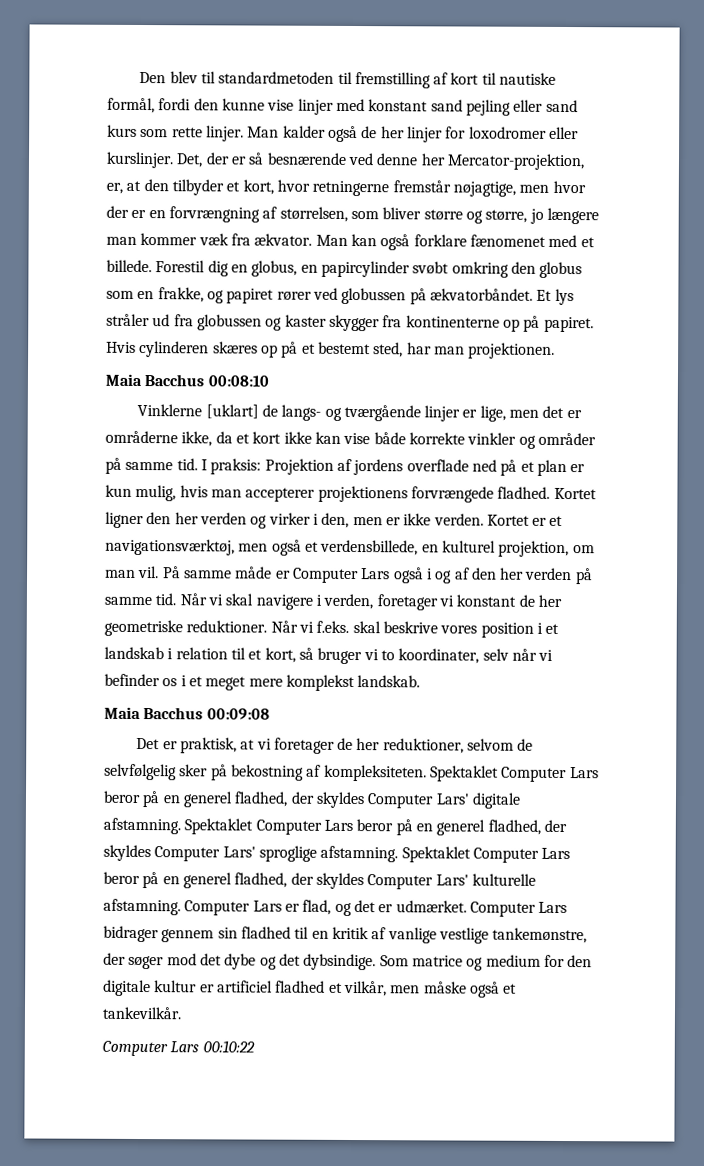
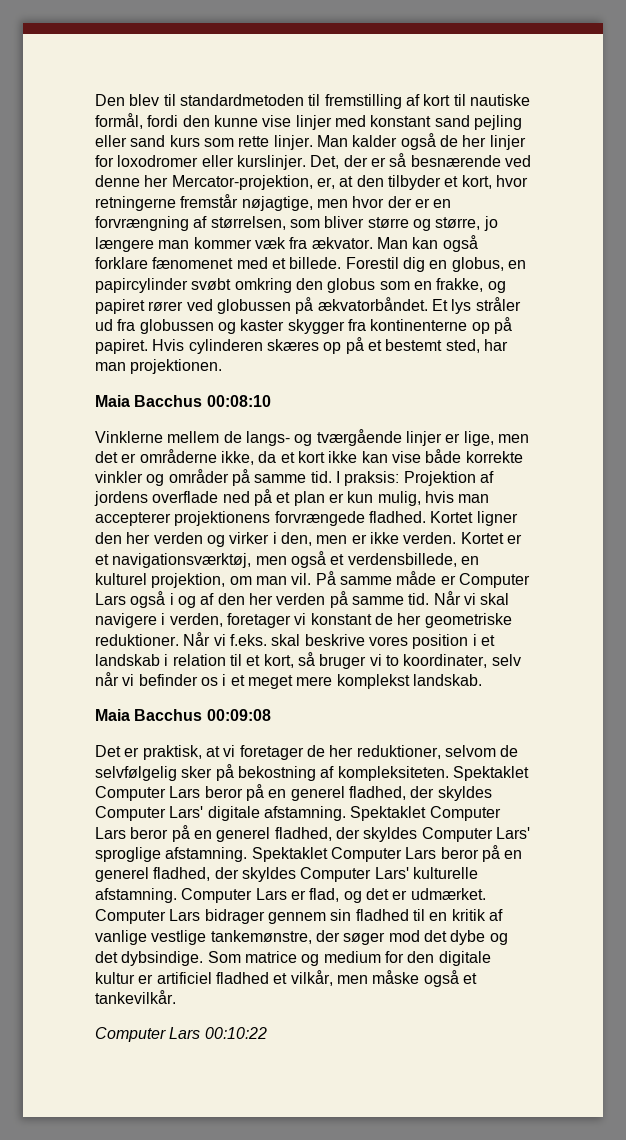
- Vinklerne [uklart] de langs- og tværgående linjer er lige, men det er områderne ikke, da et kort ikke kan vise både korrekte vinkler og områder på samme tid.
+ Vinklerne mellem de langs- og tværgående linjer er lige, men det er områderne ikke, da et kort ikke kan vise både korrekte vinkler og områder på samme tid.

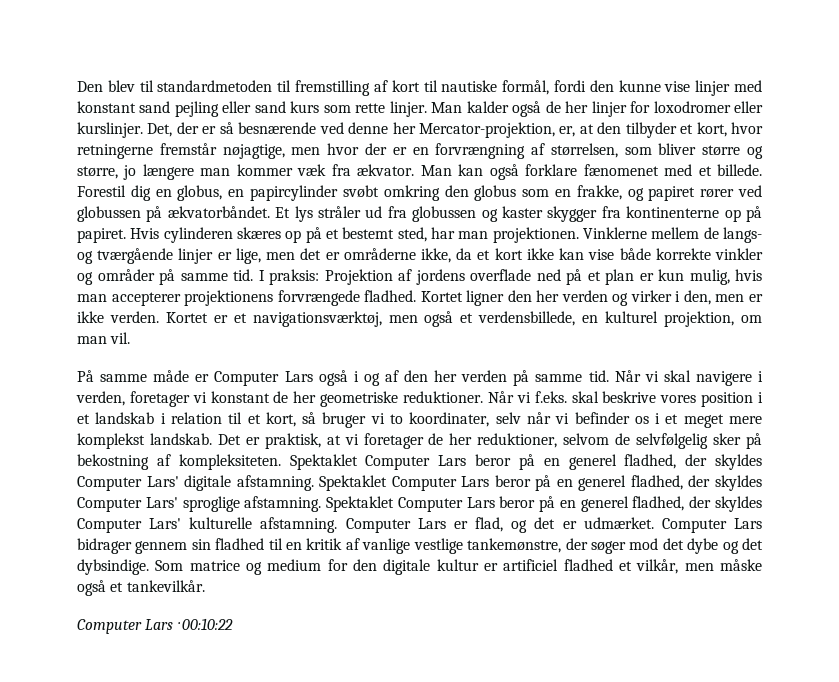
- Hvis cylinderen skæres op på et bestemt sted, har man projektionen.
- Maia Bacchus 00:08:10
- Vinklerne mellem de langs- og tværgående linjer er lige, men det er områderne ikke, da et kort ikke kan vise både korrekte vinkler og områder på samme tid.
+ Hvis cylinderen skæres op på et bestemt sted, har man projektionen. Vinklerne mellem de langs- og tværgående linjer er lige, men det er områderne ikke, da et kort ikke kan vise både korrekte vinkler og områder på samme tid.
- Kortet er et navigationsværktøj, men også et verdensbillede, en kulturel projektion, om man vil. På samme måde er Computer Lars også i og af den her verden på samme tid.
+ Kortet er et navigationsværktøj, men også et verdensbillede, en kulturel projektion, om man vil.
+ På samme måde er Computer Lars også i og af den her verden på samme tid.
- Når vi f.eks. skal beskrive vores position i et landskab i relation til et kort, så bruger vi to koordinater, selv når vi befinder os i et meget mere komplekst landskab.
- Maia Bacchus 00:09:08
- Det er praktisk, at vi foretager de her reduktioner, selvom de selvfølgelig sker på bekostning af kompleksiteten.
+ Når vi f.eks. skal beskrive vores position i et landskab i relation til et kort, så bruger vi to koordinater, selv når vi befinder os i et meget mere komplekst landskab. Det er praktisk, at vi foretager de her reduktioner, selvom de selvfølgelig sker på bekostning af kompleksiteten.
- Computer Lars 00:10:22
+ Computer Lars · 00:10:22

